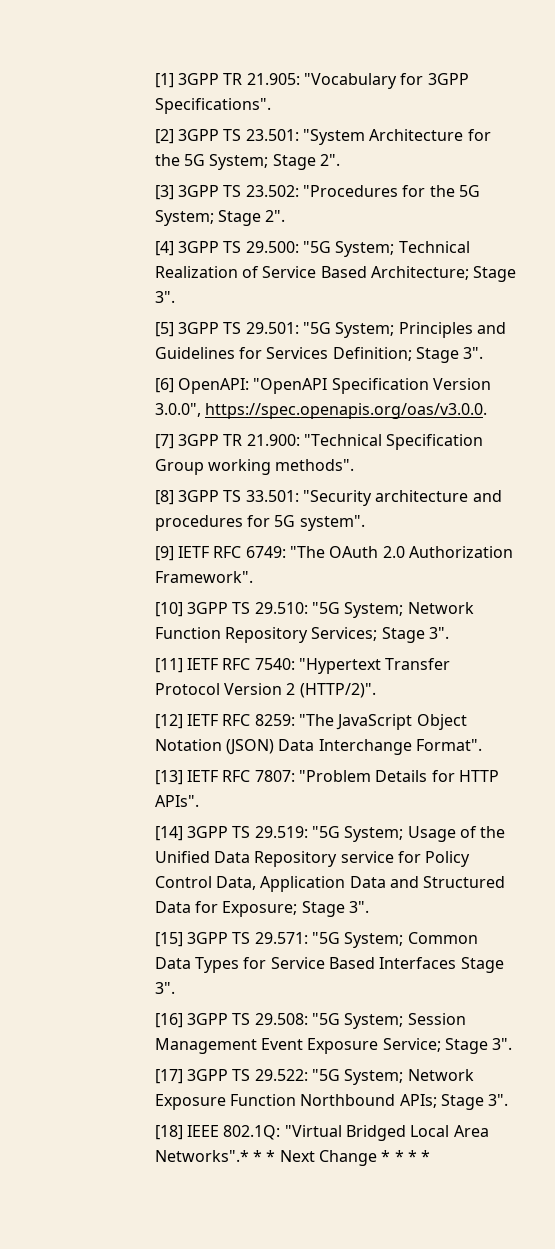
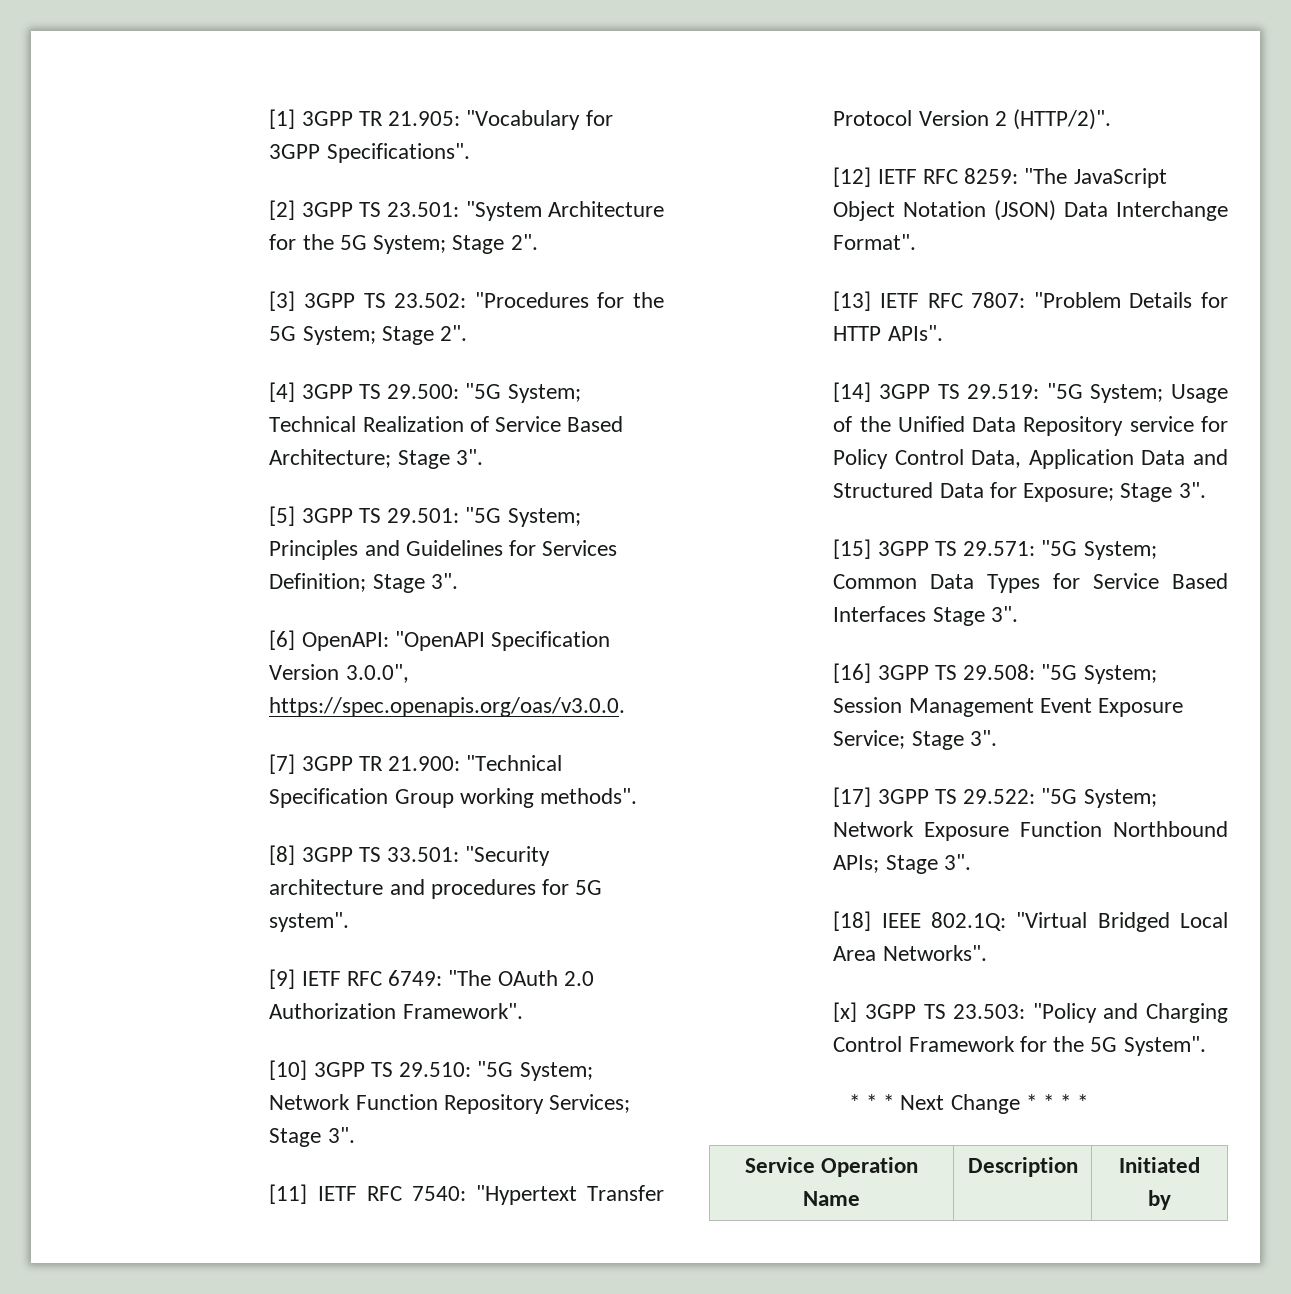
- [18] IEEE 802.1Q: "Virtual Bridged Local Area Networks".* * * Next Change * * * *
+ [18] IEEE 802.1Q: "Virtual Bridged Local Area Networks".
+ [x] 3GPP TS 23.503: "Policy and Charging Control Framework for the 5G System".
+ * * * Next Change * * * *
+ Service Operation Name | Description | Initiated by

